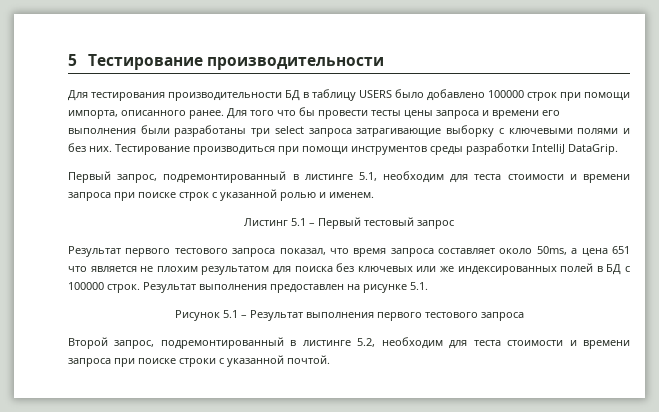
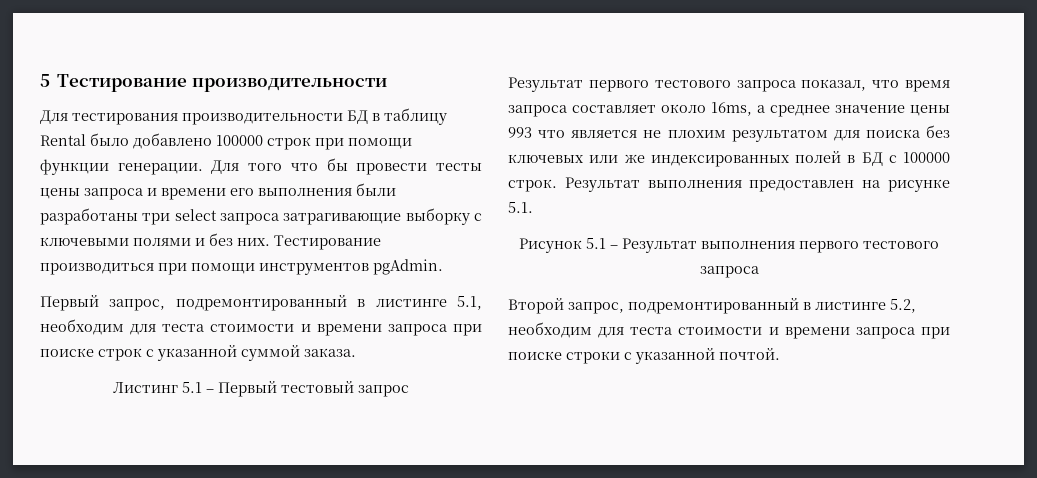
- Для тестирования производительности БД в таблицу USERS было добавлено 100000 строк при помощи импорта, описанного ранее.
+ Для тестирования производительности БД в таблицу Rental было добавлено 100000 строк при помощи функции генерации.
- Тестирование производиться при помощи инструментов среды разработки IntelliJ DataGrip.
+ Тестирование производиться при помощи инструментов pgAdmin.
- Первый запрос, подремонтированный в листинге 5.1, необходим для теста стоимости и времени запроса при поиске строк с указанной ролью и именем.
+ Первый запрос, подремонтированный в листинге 5.1, необходим для теста стоимости и времени запроса при поиске строк с указанной суммой заказа.
- Результат первого тестового запроса показал, что время запроса составляет около 50ms, а цена 651 что является не плохим результатом для поиска без ключевых или же индексированных полей в БД с 100000 строк.
+ Результат первого тестового запроса показал, что время запроса составляет около 16ms, а среднее значение цены 993 что является не плохим результатом для поиска без ключевых или же индексированных полей в БД с 100000 строк.

